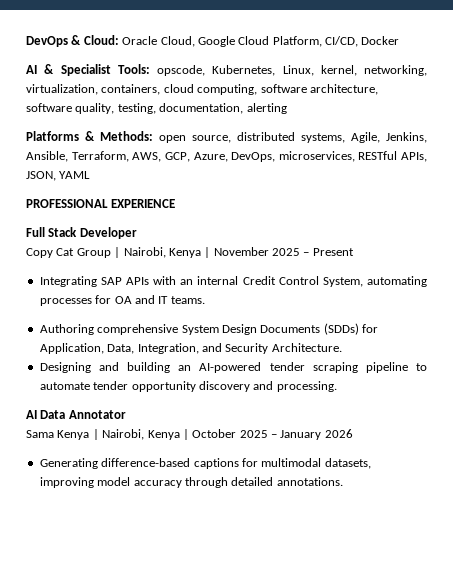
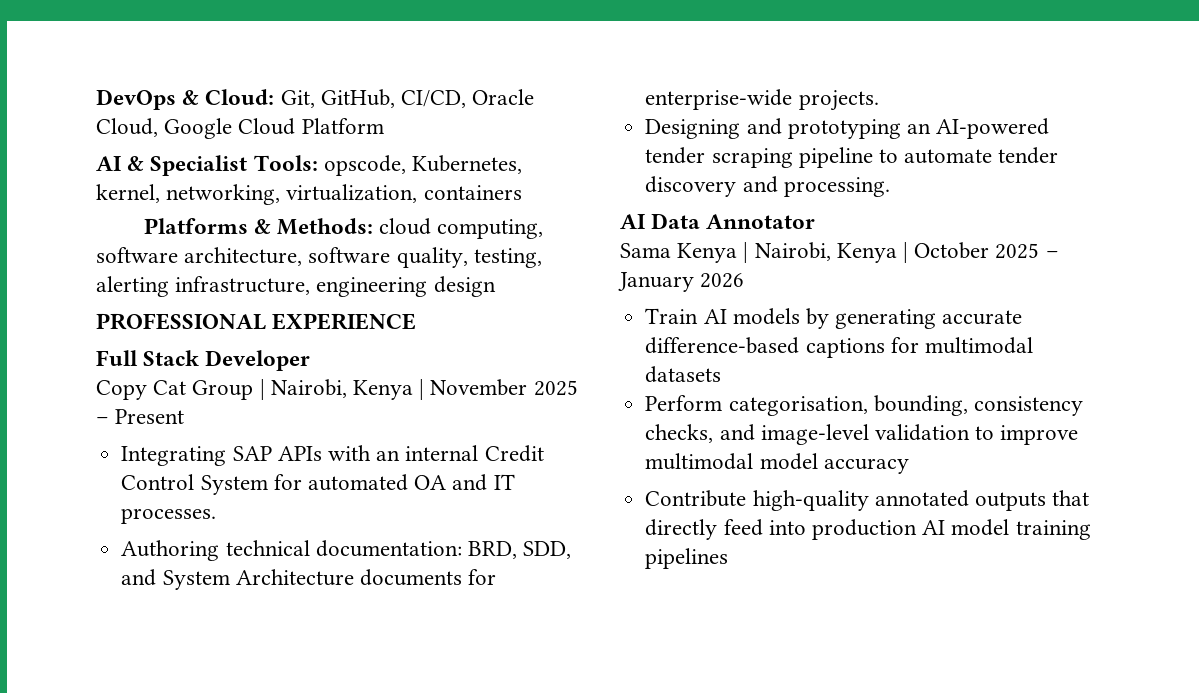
- DevOps & Cloud: Oracle Cloud, Google Cloud Platform, CI/CD, Docker
+ DevOps & Cloud: Git, GitHub, CI/CD, Oracle Cloud, Google Cloud Platform
- AI & Specialist Tools: opscode, Kubernetes, Linux, kernel, networking, virtualization, containers, cloud computing, software architecture, software quality, testing, documentation, alerting
- Platforms & Methods: open source, distributed systems, Agile, Jenkins, Ansible, Terraform, AWS, GCP, Azure, DevOps, microservices, RESTful APIs, JSON, YAML
+ AI & Specialist Tools: opscode, Kubernetes, kernel, networking, virtualization, containers
+ Platforms & Methods: cloud computing, software architecture, software quality, testing, alerting infrastructure, engineering design
- Integrating SAP APIs with an internal Credit Control System, automating processes for OA and IT teams.
+ Integrating SAP APIs with an internal Credit Control System for automated OA and IT processes.
- Authoring comprehensive System Design Documents (SDDs) for Application, Data, Integration, and Security Architecture.
+ Authoring technical documentation: BRD, SDD, and System Architecture documents for enterprise-wide projects.
- Designing and building an AI-powered tender scraping pipeline to automate tender opportunity discovery and processing.
+ Designing and prototyping an AI-powered tender scraping pipeline to automate tender discovery and processing.
- Generating difference-based captions for multimodal datasets, improving model accuracy through detailed annotations.
+ Train AI models by generating accurate difference-based captions for multimodal datasets
+ Perform categorisation, bounding, consistency checks, and image-level validation to improve multimodal model accuracy
+ Contribute high-quality annotated outputs that directly feed into production AI model training pipelines

